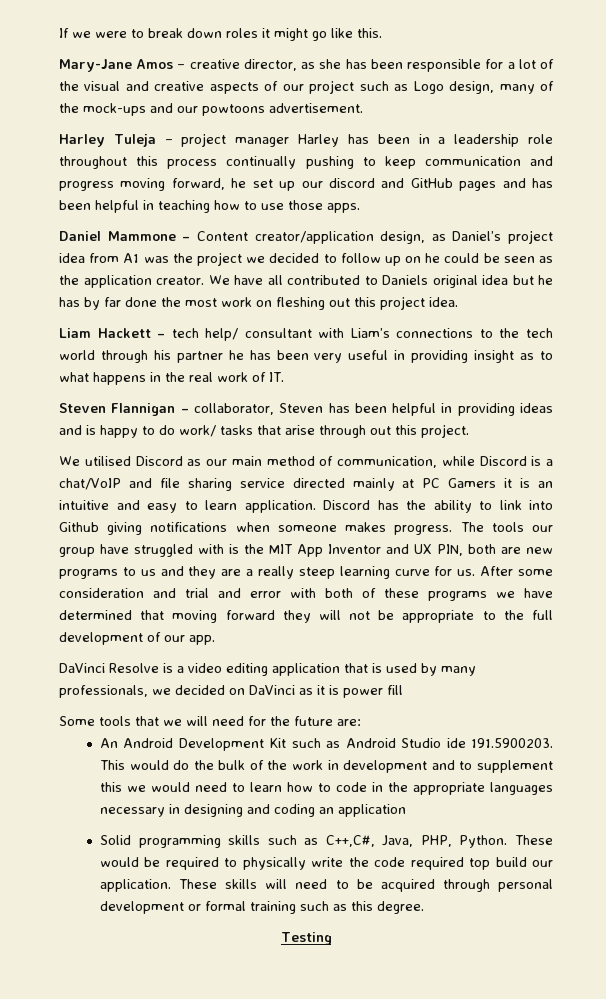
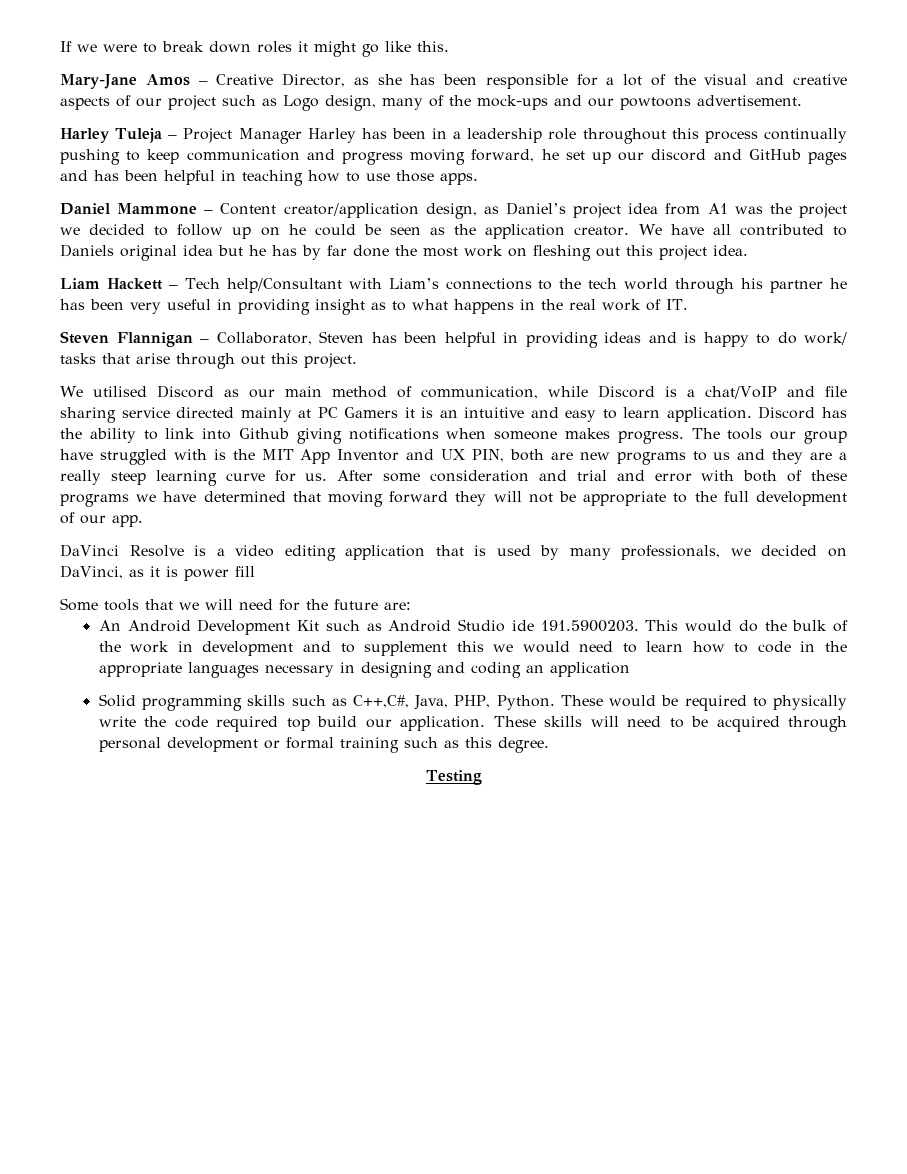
- Mary-Jane Amos – creative director, as she has been responsible for a lot of the visual and creative aspects of our project such as Logo design, many of the mock-ups and our powtoons advertisement.
+ Mary-Jane Amos – Creative Director, as she has been responsible for a lot of the visual and creative aspects of our project such as Logo design, many of the mock-ups and our powtoons advertisement.
- Harley Tuleja – project manager Harley has been in a leadership role throughout this process continually pushing to keep communication and progress moving forward, he set up our discord and GitHub pages and has been helpful in teaching how to use those apps.
+ Harley Tuleja – Project Manager Harley has been in a leadership role throughout this process continually pushing to keep communication and progress moving forward, he set up our discord and GitHub pages and has been helpful in teaching how to use those apps.
- Liam Hackett – tech help/ consultant with Liam’s connections to the tech world through his partner he has been very useful in providing insight as to what happens in the real work of IT.
+ Liam Hackett – Tech help/Consultant with Liam’s connections to the tech world through his partner he has been very useful in providing insight as to what happens in the real work of IT.
- Steven Flannigan – collaborator, Steven has been helpful in providing ideas and is happy to do work/ tasks that arise through out this project.
+ Steven Flannigan – Collaborator, Steven has been helpful in providing ideas and is happy to do work/ tasks that arise through out this project.
- DaVinci Resolve is a video editing application that is used by many professionals, we decided on DaVinci as it is power fill
+ DaVinci Resolve is a video editing application that is used by many professionals, we decided on DaVinci, as it is power fill

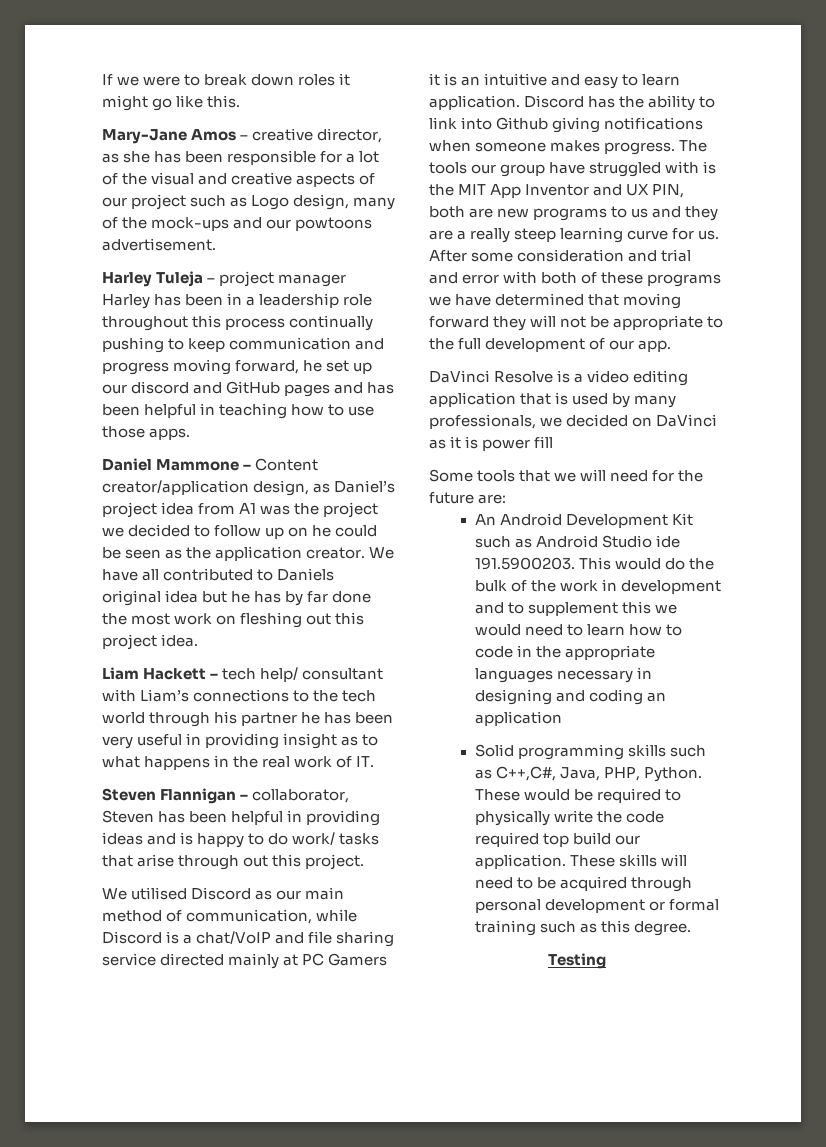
- Mary-Jane Amos – Creative Director, as she has been responsible for a lot of the visual and creative aspects of our project such as Logo design, many of the mock-ups and our powtoons advertisement.
+ Mary-Jane Amos – creative director, as she has been responsible for a lot of the visual and creative aspects of our project such as Logo design, many of the mock-ups and our powtoons advertisement.
- Harley Tuleja – Project Manager Harley has been in a leadership role throughout this process continually pushing to keep communication and progress moving forward, he set up our discord and GitHub pages and has been helpful in teaching how to use those apps.
+ Harley Tuleja – project manager Harley has been in a leadership role throughout this process continually pushing to keep communication and progress moving forward, he set up our discord and GitHub pages and has been helpful in teaching how to use those apps.
- Liam Hackett – Tech help/Consultant with Liam’s connections to the tech world through his partner he has been very useful in providing insight as to what happens in the real work of IT.
+ Liam Hackett – tech help/ consultant with Liam’s connections to the tech world through his partner he has been very useful in providing insight as to what happens in the real work of IT.
- Steven Flannigan – Collaborator, Steven has been helpful in providing ideas and is happy to do work/ tasks that arise through out this project.
+ Steven Flannigan – collaborator, Steven has been helpful in providing ideas and is happy to do work/ tasks that arise through out this project.
- DaVinci Resolve is a video editing application that is used by many professionals, we decided on DaVinci, as it is power fill
+ DaVinci Resolve is a video editing application that is used by many professionals, we decided on DaVinci as it is power fill

